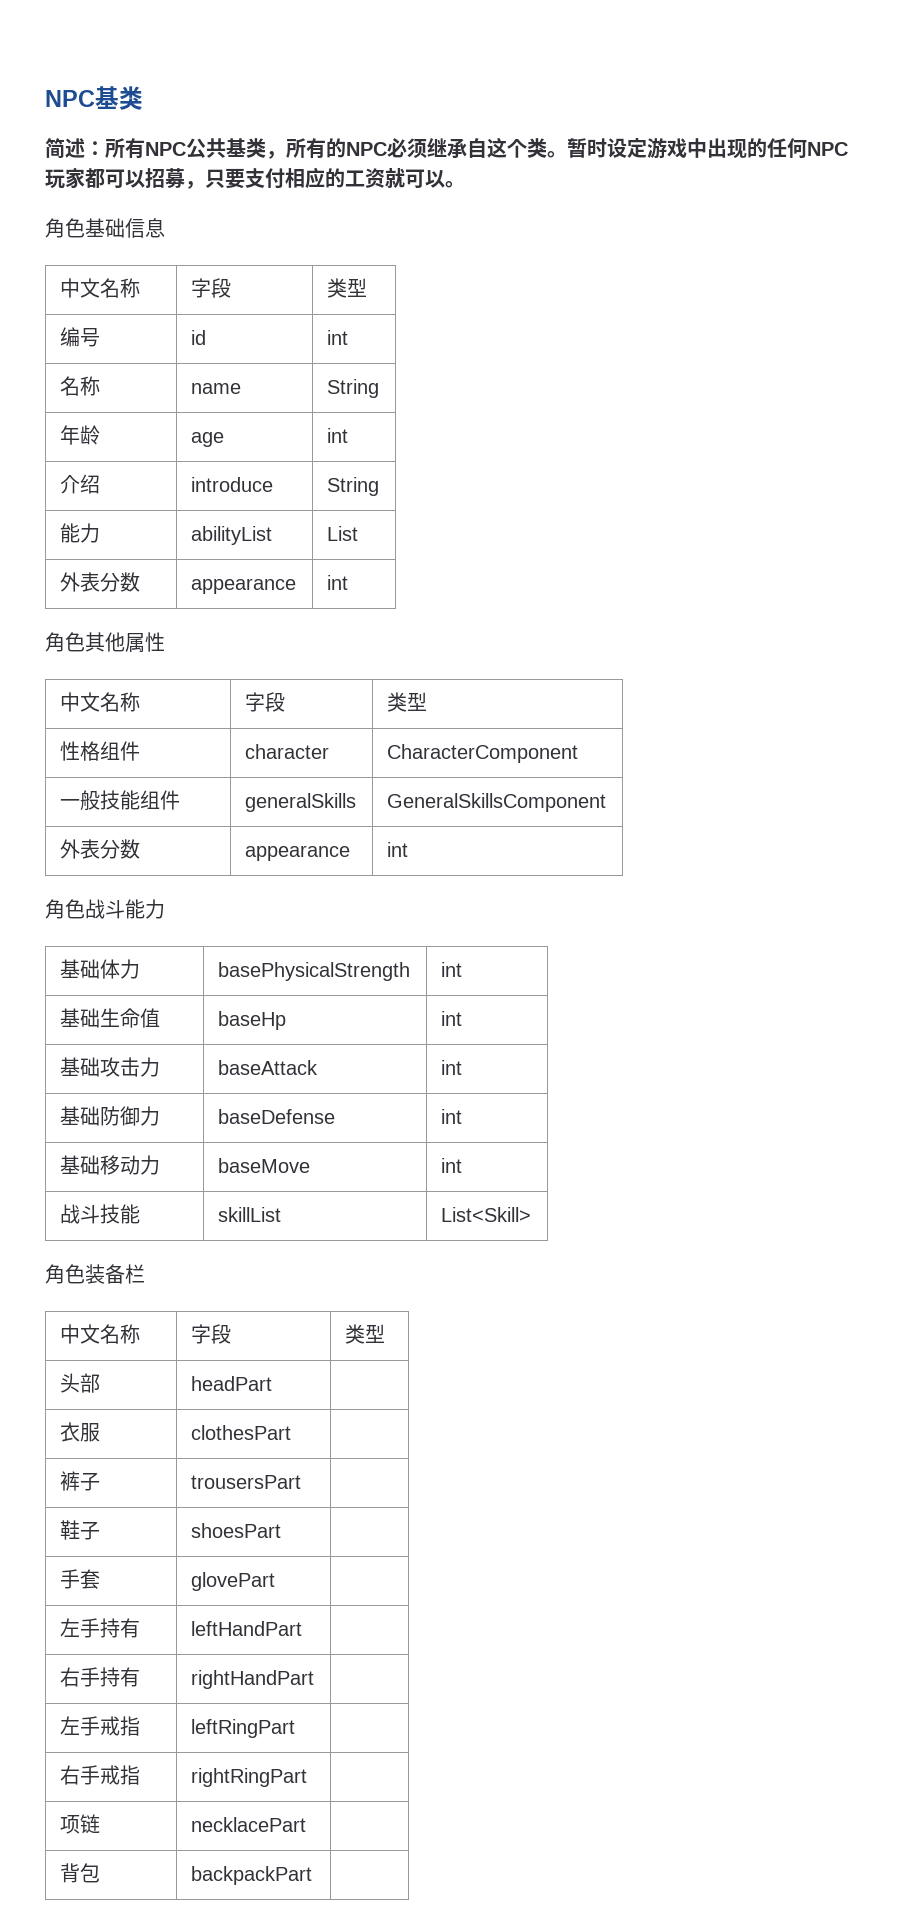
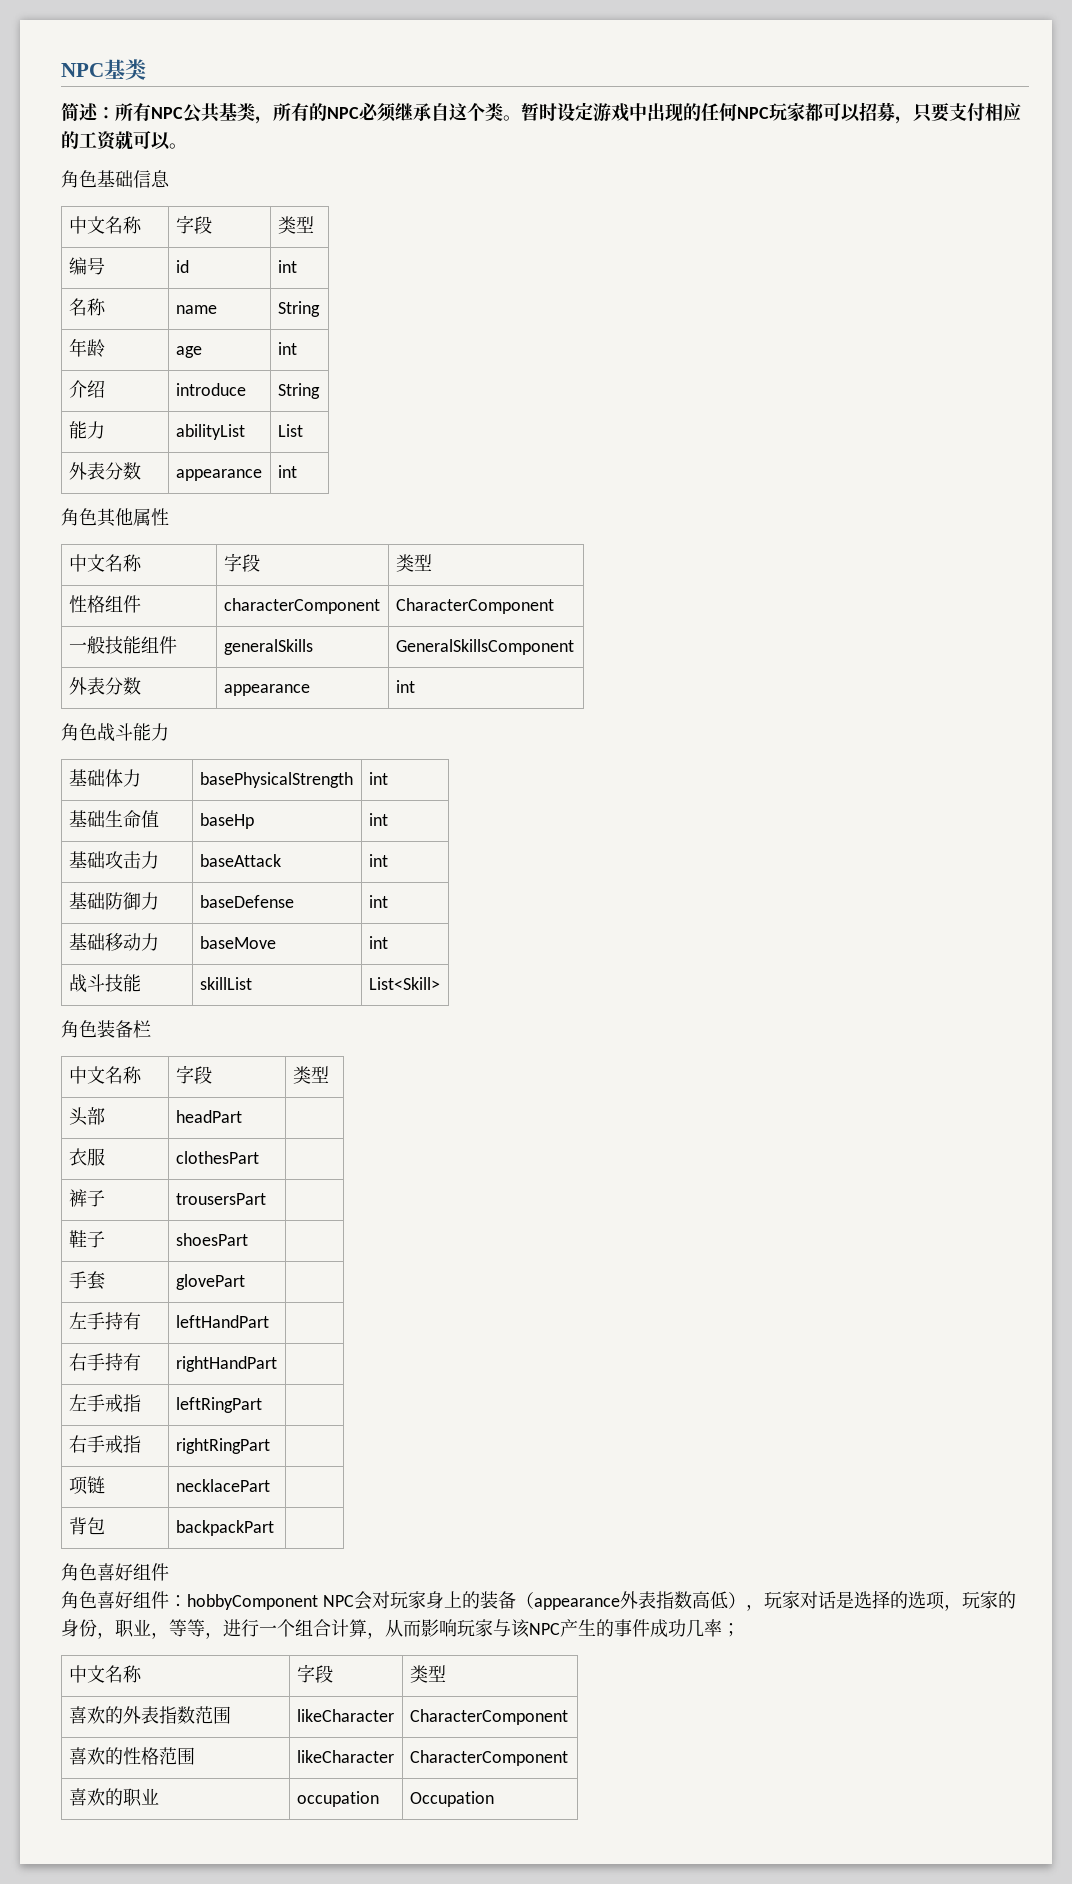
- 性格组件 | character | CharacterComponent
+ 性格组件 | characterComponent | CharacterComponent
  背包 | backpackPart |
+ 角色喜好组件
+ 角色喜好组件：hobbyComponent NPC会对玩家身上的装备（appearance外表指数高低），玩家对话是选择的选项，玩家的身份，职业，等等，进行一个组合计算，从而影响玩家与该NPC产生的事件成功几率；
+ 中文名称 | 字段 | 类型
+ 喜欢的外表指数范围 | likeCharacter | CharacterComponent
+ 喜欢的性格范围 | likeCharacter | CharacterComponent
+ 喜欢的职业 | occupation | Occupation

